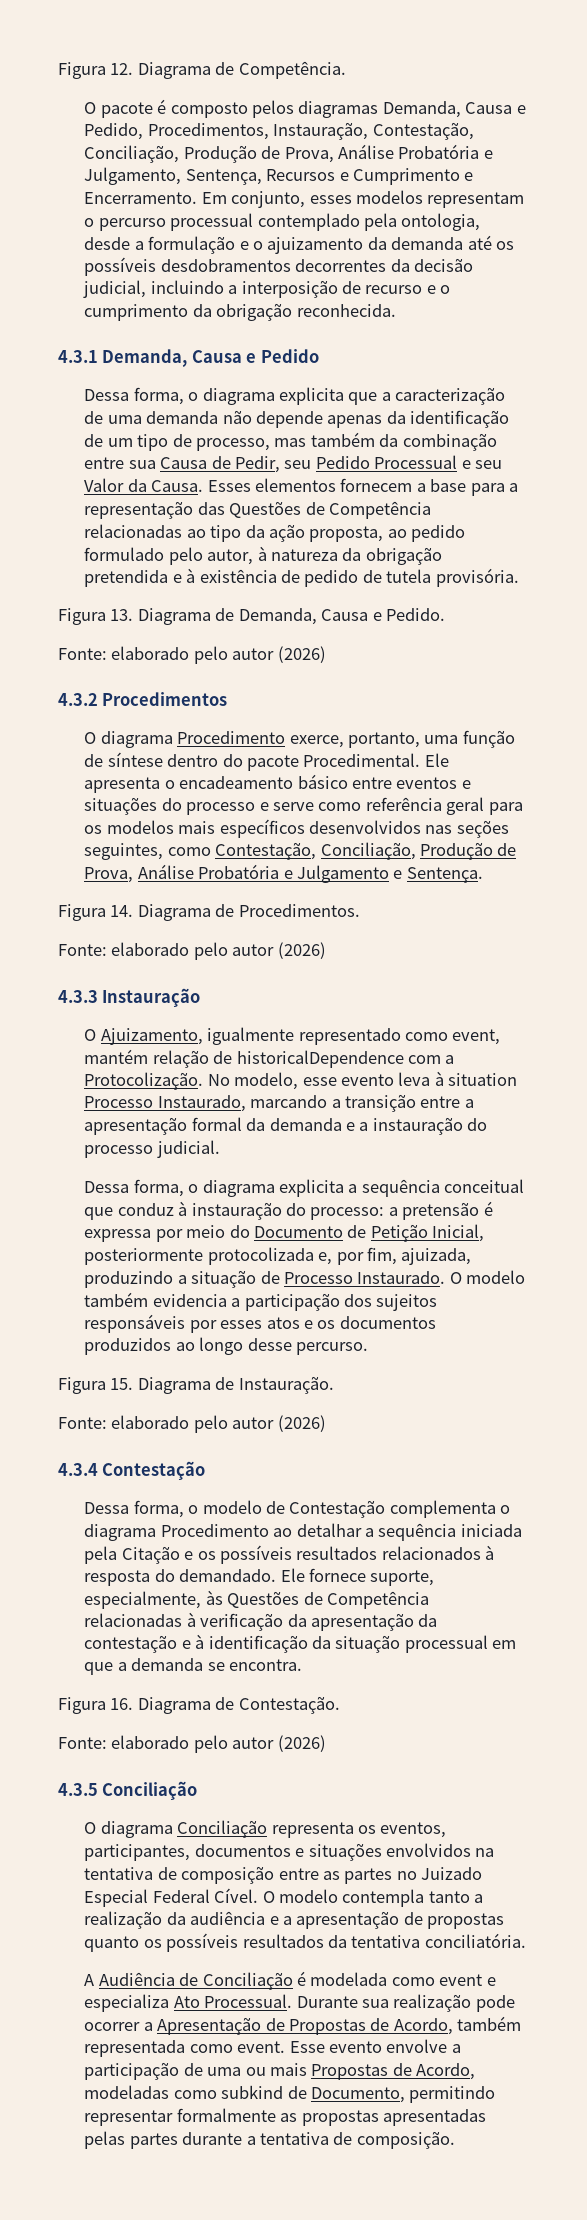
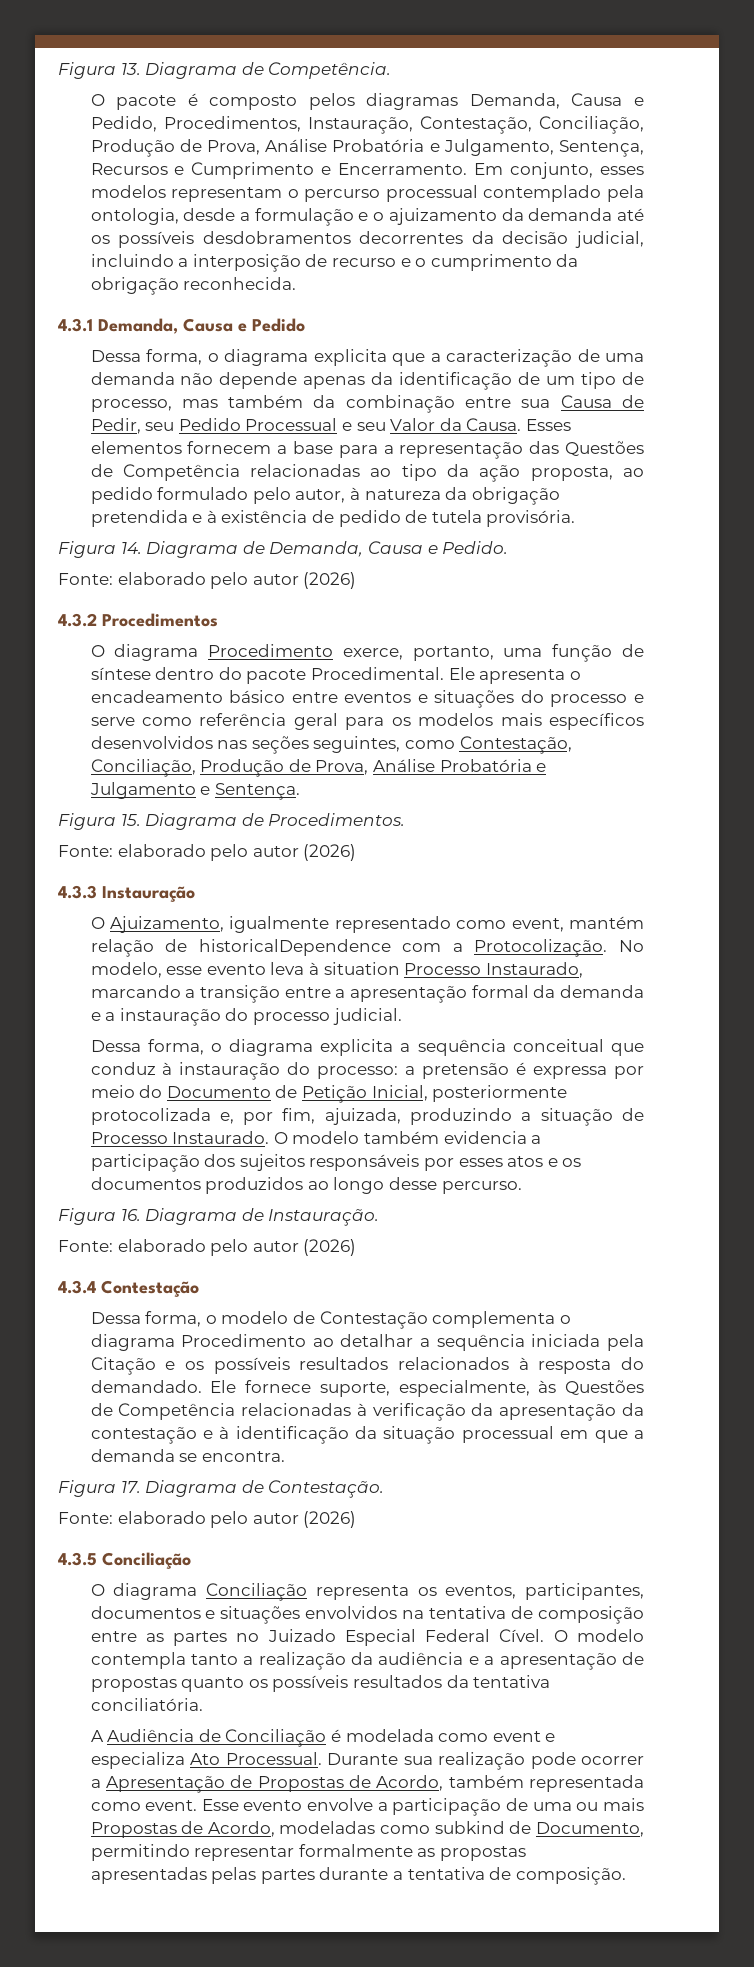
- Figura 12. Diagrama de Competência.
+ Figura 13. Diagrama de Competência.
- Figura 13. Diagrama de Demanda, Causa e Pedido.
+ Figura 14. Diagrama de Demanda, Causa e Pedido.
- Figura 14. Diagrama de Procedimentos.
+ Figura 15. Diagrama de Procedimentos.
- Figura 15. Diagrama de Instauração.
+ Figura 16. Diagrama de Instauração.
- Figura 16. Diagrama de Contestação.
+ Figura 17. Diagrama de Contestação.

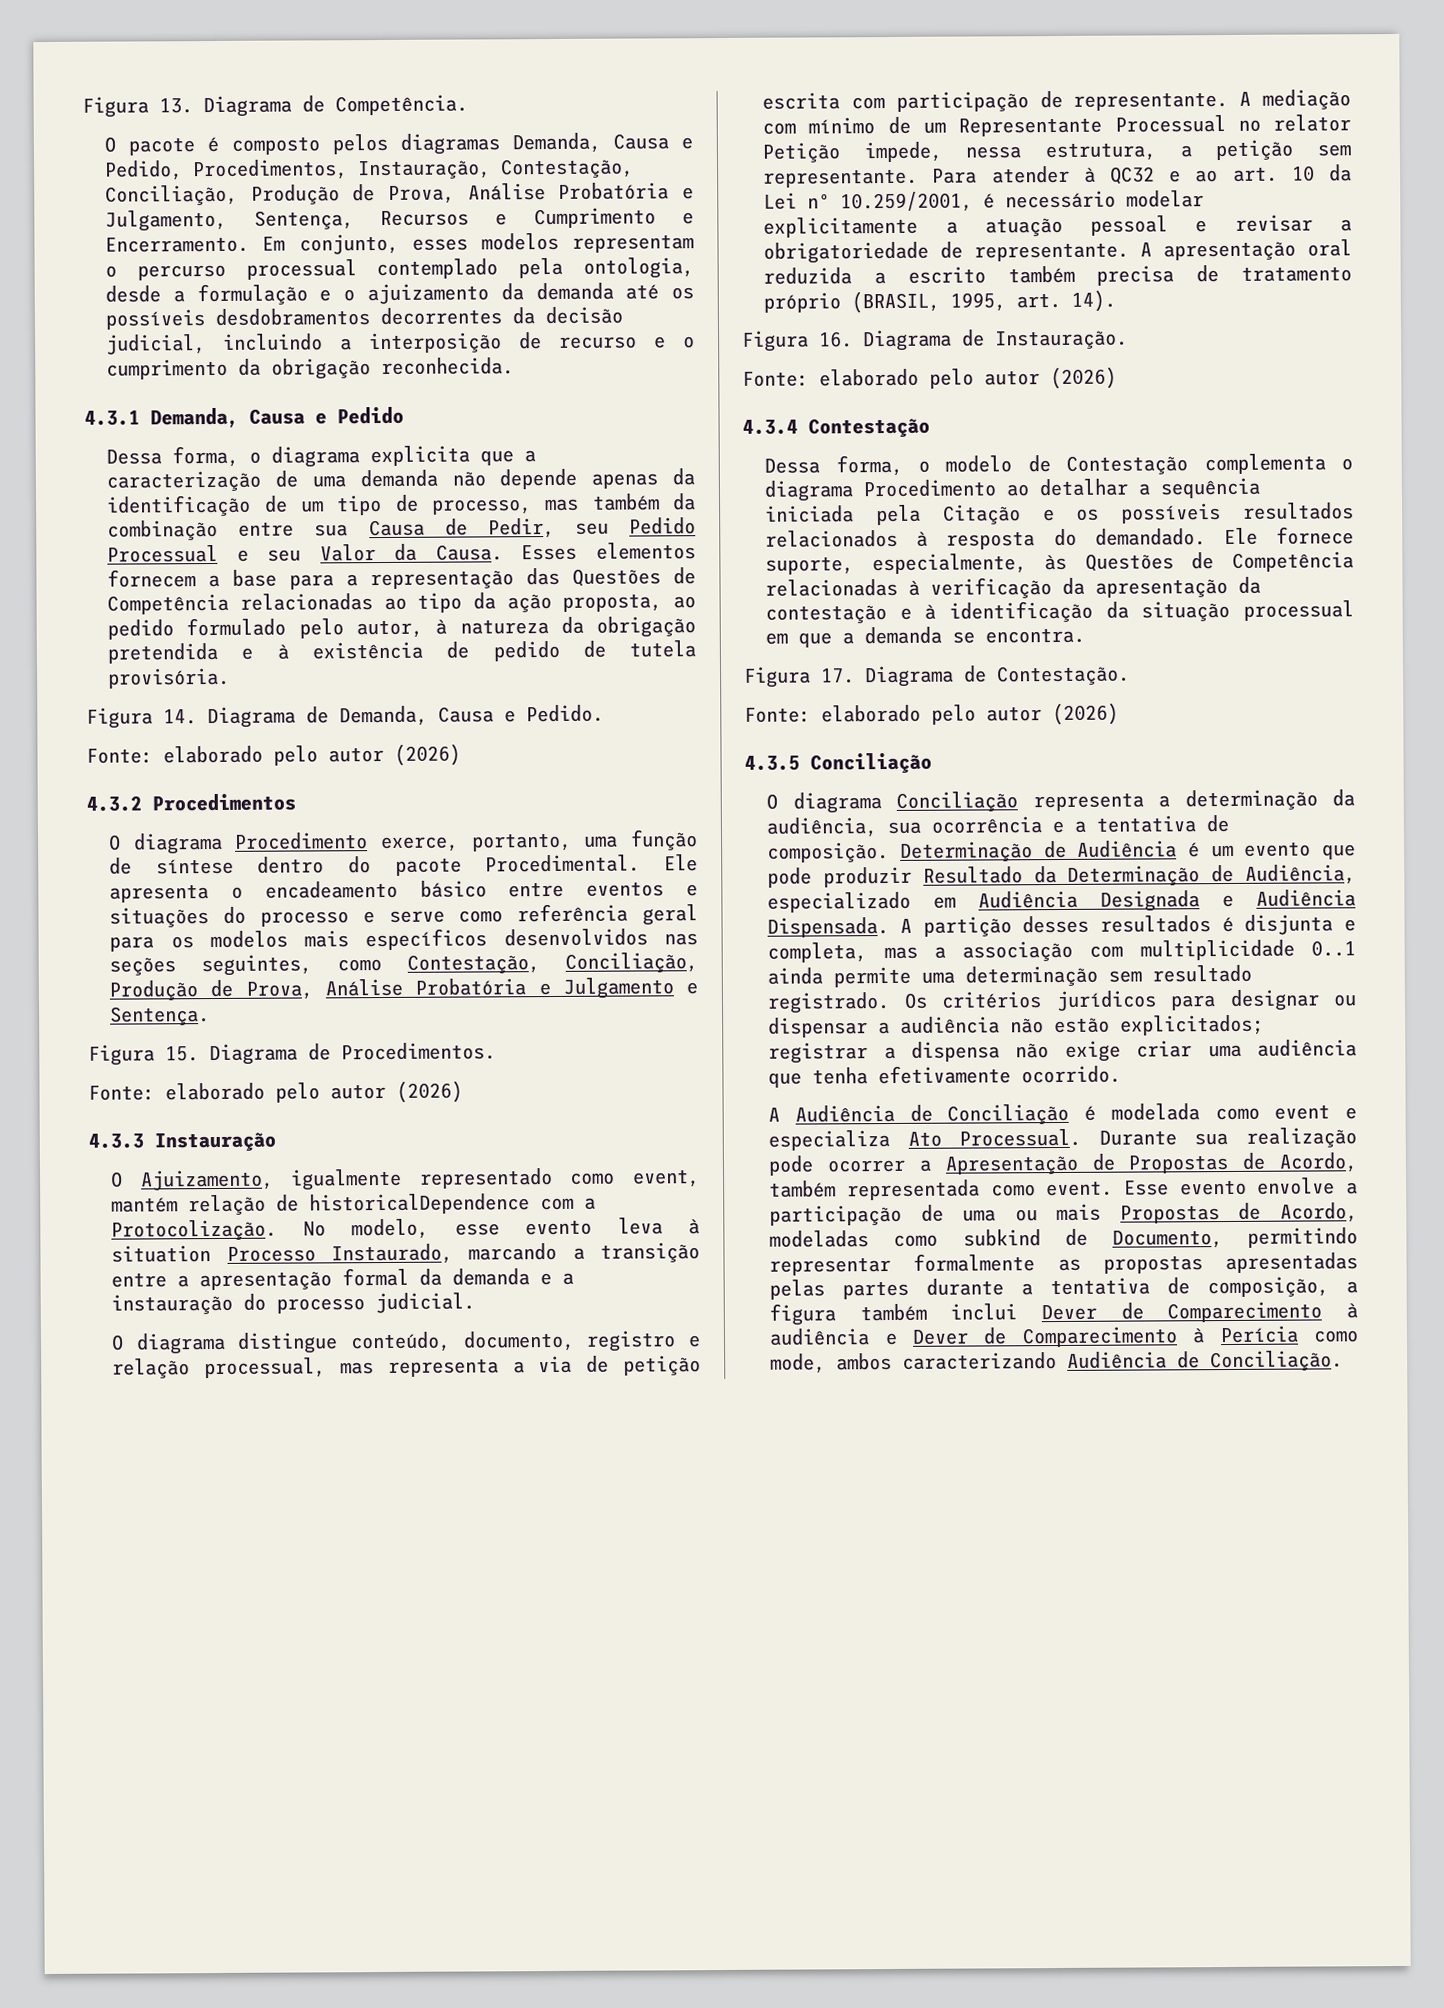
- Dessa forma, o diagrama explicita a sequência conceitual que conduz à instauração do processo: a pretensão é expressa por meio do Documento de Petição Inicial, posteriormente protocolizada e, por fim, ajuizada, produzindo a situação de Processo Instaurado. O modelo também evidencia a participação dos sujeitos responsáveis por esses atos e os documentos produzidos ao longo desse percurso.
+ O diagrama distingue conteúdo, documento, registro e relação processual, mas representa a via de petição escrita com participação de representante. A mediação com mínimo de um Representante Processual no relator Petição impede, nessa estrutura, a petição sem representante. Para atender à QC32 e ao art. 10 da Lei nº 10.259/2001, é necessário modelar explicitamente a atuação pessoal e revisar a obrigatoriedade de representante. A apresentação oral reduzida a escrito também precisa de tratamento próprio (BRASIL, 1995, art. 14).
- O diagrama Conciliação representa os eventos, participantes, documentos e situações envolvidos na tentativa de composição entre as partes no Juizado Especial Federal Cível. O modelo contempla tanto a realização da audiência e a apresentação de propostas quanto os possíveis resultados da tentativa conciliatória.
+ O diagrama Conciliação representa a determinação da audiência, sua ocorrência e a tentativa de composição. Determinação de Audiência é um evento que pode produzir Resultado da Determinação de Audiência, especializado em Audiência Designada e Audiência Dispensada. A partição desses resultados é disjunta e completa, mas a associação com multiplicidade 0..1 ainda permite uma determinação sem resultado registrado. Os critérios jurídicos para designar ou dispensar a audiência não estão explicitados; registrar a dispensa não exige criar uma audiência que tenha efetivamente ocorrido.
- Esse evento envolve a participação de uma ou mais Propostas de Acordo, modeladas como subkind de Documento, permitindo representar formalmente as propostas apresentadas pelas partes durante a tentativa de composição.
+ Esse evento envolve a participação de uma ou mais Propostas de Acordo, modeladas como subkind de Documento, permitindo representar formalmente as propostas apresentadas pelas partes durante a tentativa de composição, a figura também inclui Dever de Comparecimento à audiência e Dever de Comparecimento à Perícia como mode, ambos caracterizando Audiência de Conciliação.

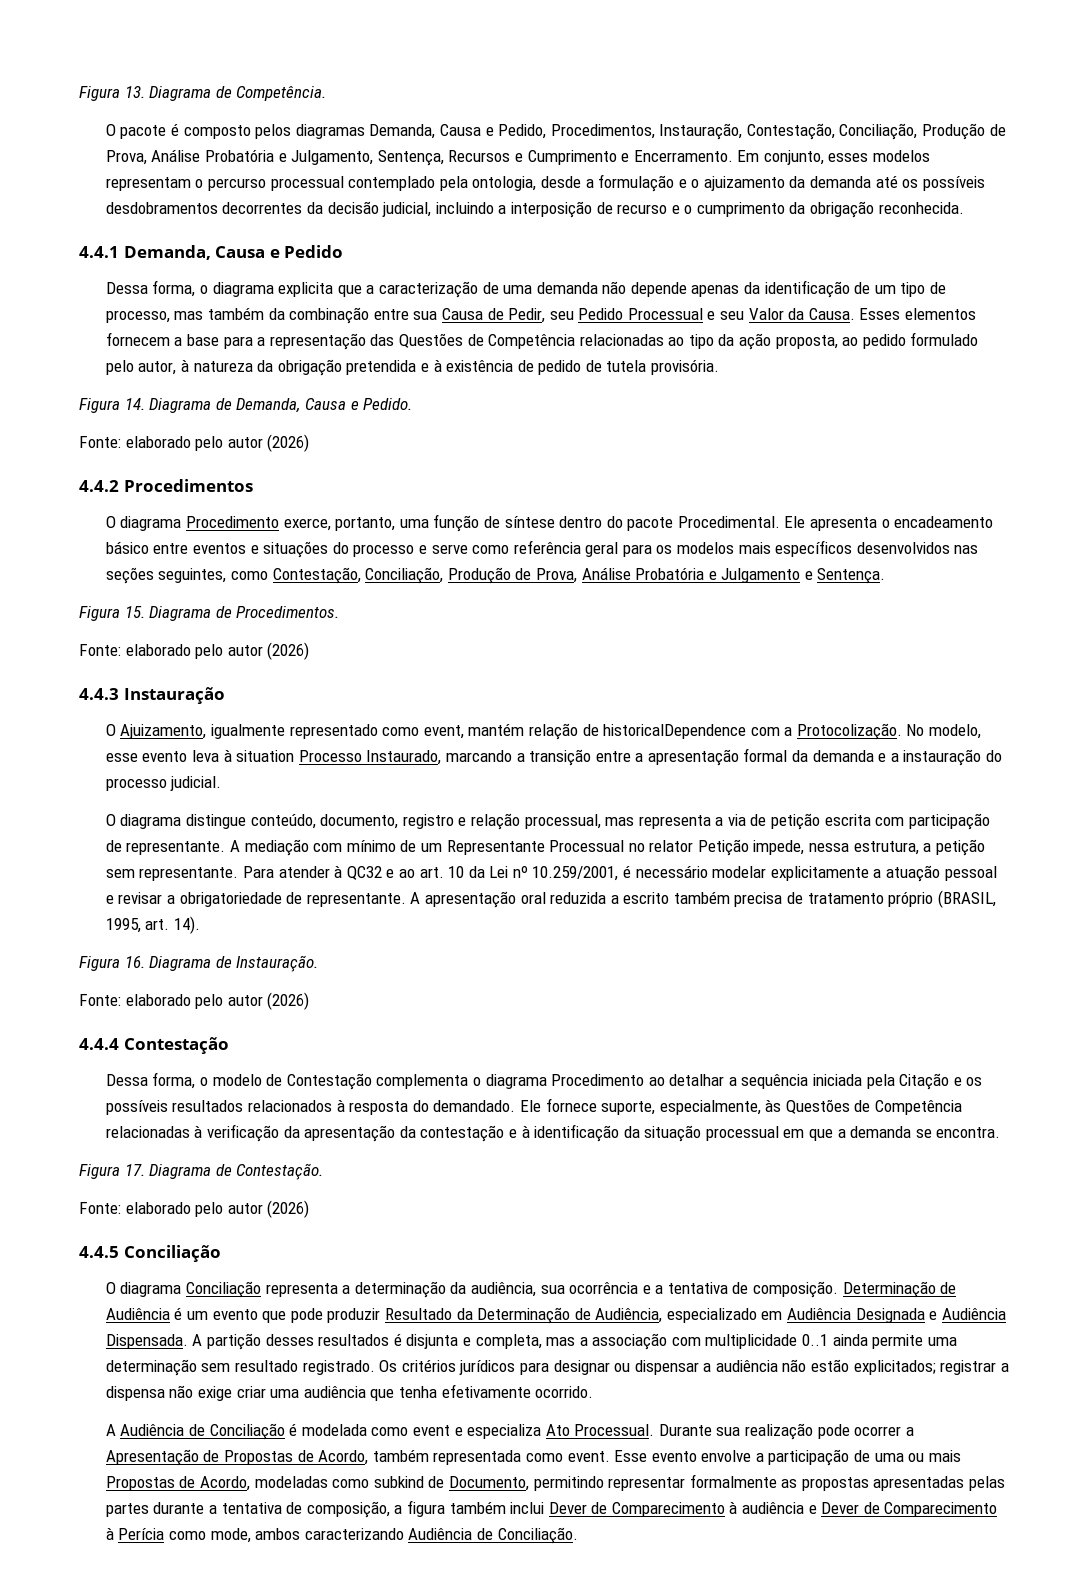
- 4.3.1 Demanda, Causa e Pedido
+ 4.4.1 Demanda, Causa e Pedido
- 4.3.2 Procedimentos
+ 4.4.2 Procedimentos
- 4.3.3 Instauração
+ 4.4.3 Instauração
- 4.3.4 Contestação
+ 4.4.4 Contestação
- 4.3.5 Conciliação
+ 4.4.5 Conciliação

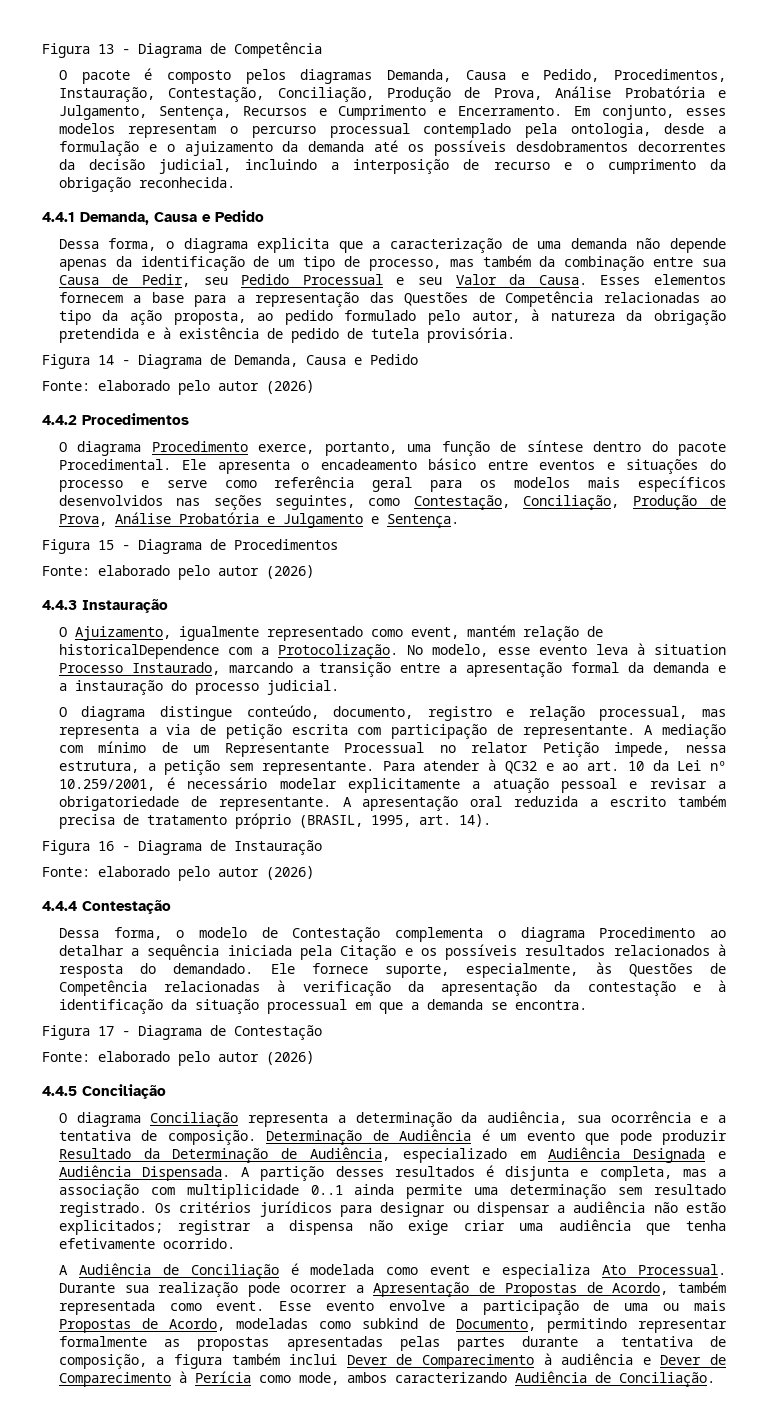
- Figura 13. Diagrama de Competência.
+ Figura 13 - Diagrama de Competência
- Figura 14. Diagrama de Demanda, Causa e Pedido.
+ Figura 14 - Diagrama de Demanda, Causa e Pedido
- Figura 15. Diagrama de Procedimentos.
+ Figura 15 - Diagrama de Procedimentos
- Figura 16. Diagrama de Instauração.
+ Figura 16 - Diagrama de Instauração
- Figura 17. Diagrama de Contestação.
+ Figura 17 - Diagrama de Contestação

